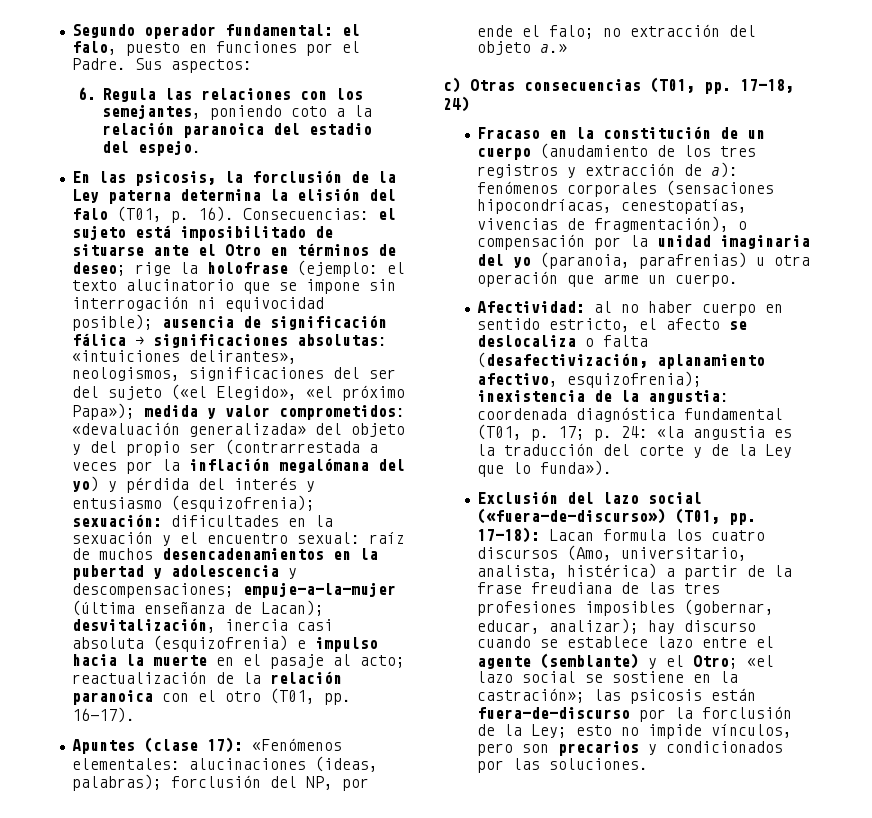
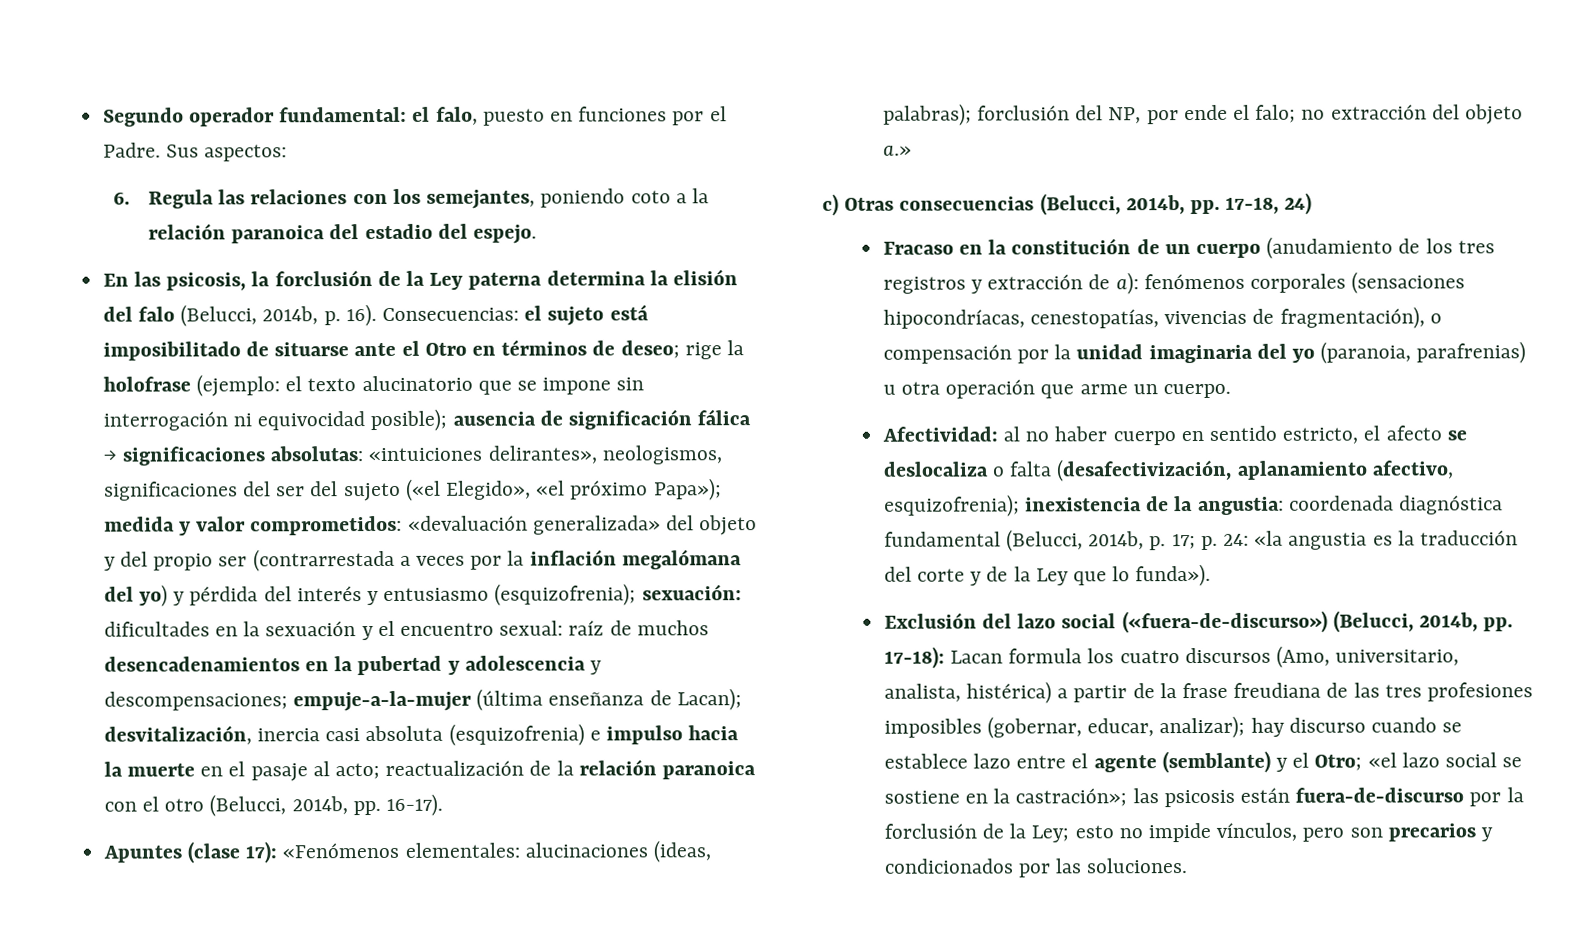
- En las psicosis, la forclusión de la Ley paterna determina la elisión del falo (T01, p. 16).
+ En las psicosis, la forclusión de la Ley paterna determina la elisión del falo (Belucci, 2014b, p. 16).
- reactualización de la relación paranoica con el otro (T01, pp. 16-17).
+ reactualización de la relación paranoica con el otro (Belucci, 2014b, pp. 16-17).
- c) Otras consecuencias (T01, pp. 17-18, 24)
+ c) Otras consecuencias (Belucci, 2014b, pp. 17-18, 24)
- Afectividad: al no haber cuerpo en sentido estricto, el afecto se deslocaliza o falta (desafectivización, aplanamiento afectivo, esquizofrenia); inexistencia de la angustia: coordenada diagnóstica fundamental (T01, p. 17; p. 24: «la angustia es la traducción del corte y de la Ley que lo funda»).
+ Afectividad: al no haber cuerpo en sentido estricto, el afecto se deslocaliza o falta (desafectivización, aplanamiento afectivo, esquizofrenia); inexistencia de la angustia: coordenada diagnóstica fundamental (Belucci, 2014b, p. 17; p. 24: «la angustia es la traducción del corte y de la Ley que lo funda»).
- Exclusión del lazo social («fuera-de-discurso») (T01, pp. 17-18):
+ Exclusión del lazo social («fuera-de-discurso») (Belucci, 2014b, pp. 17-18):

